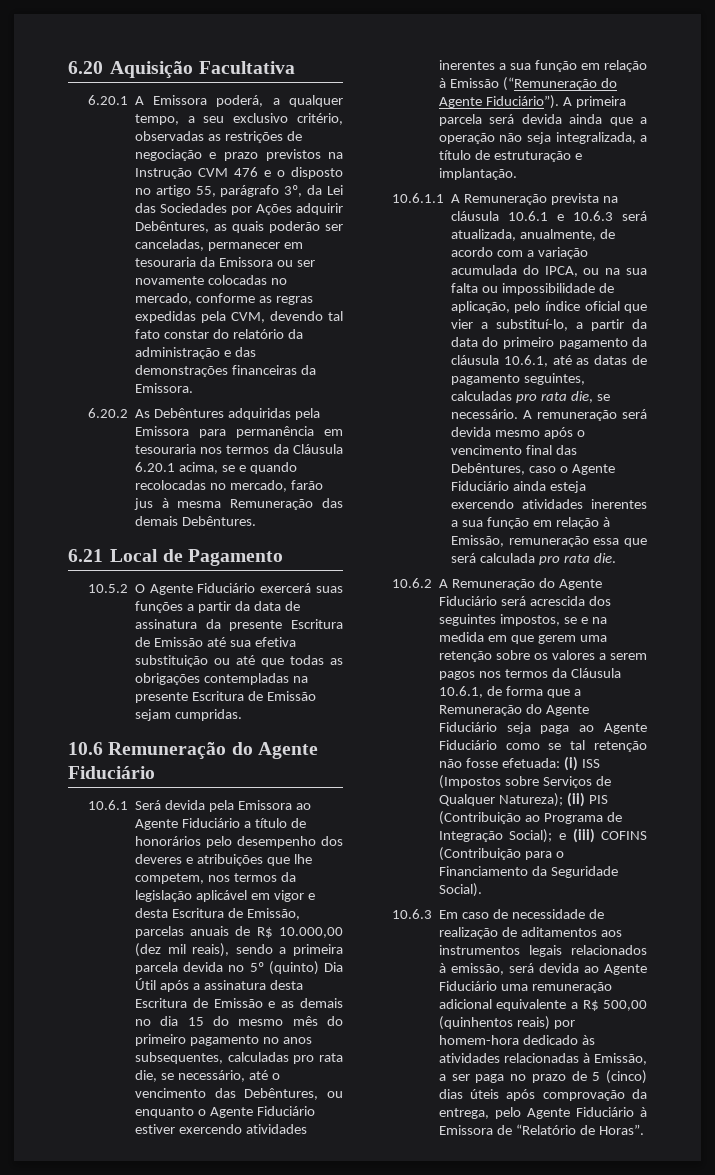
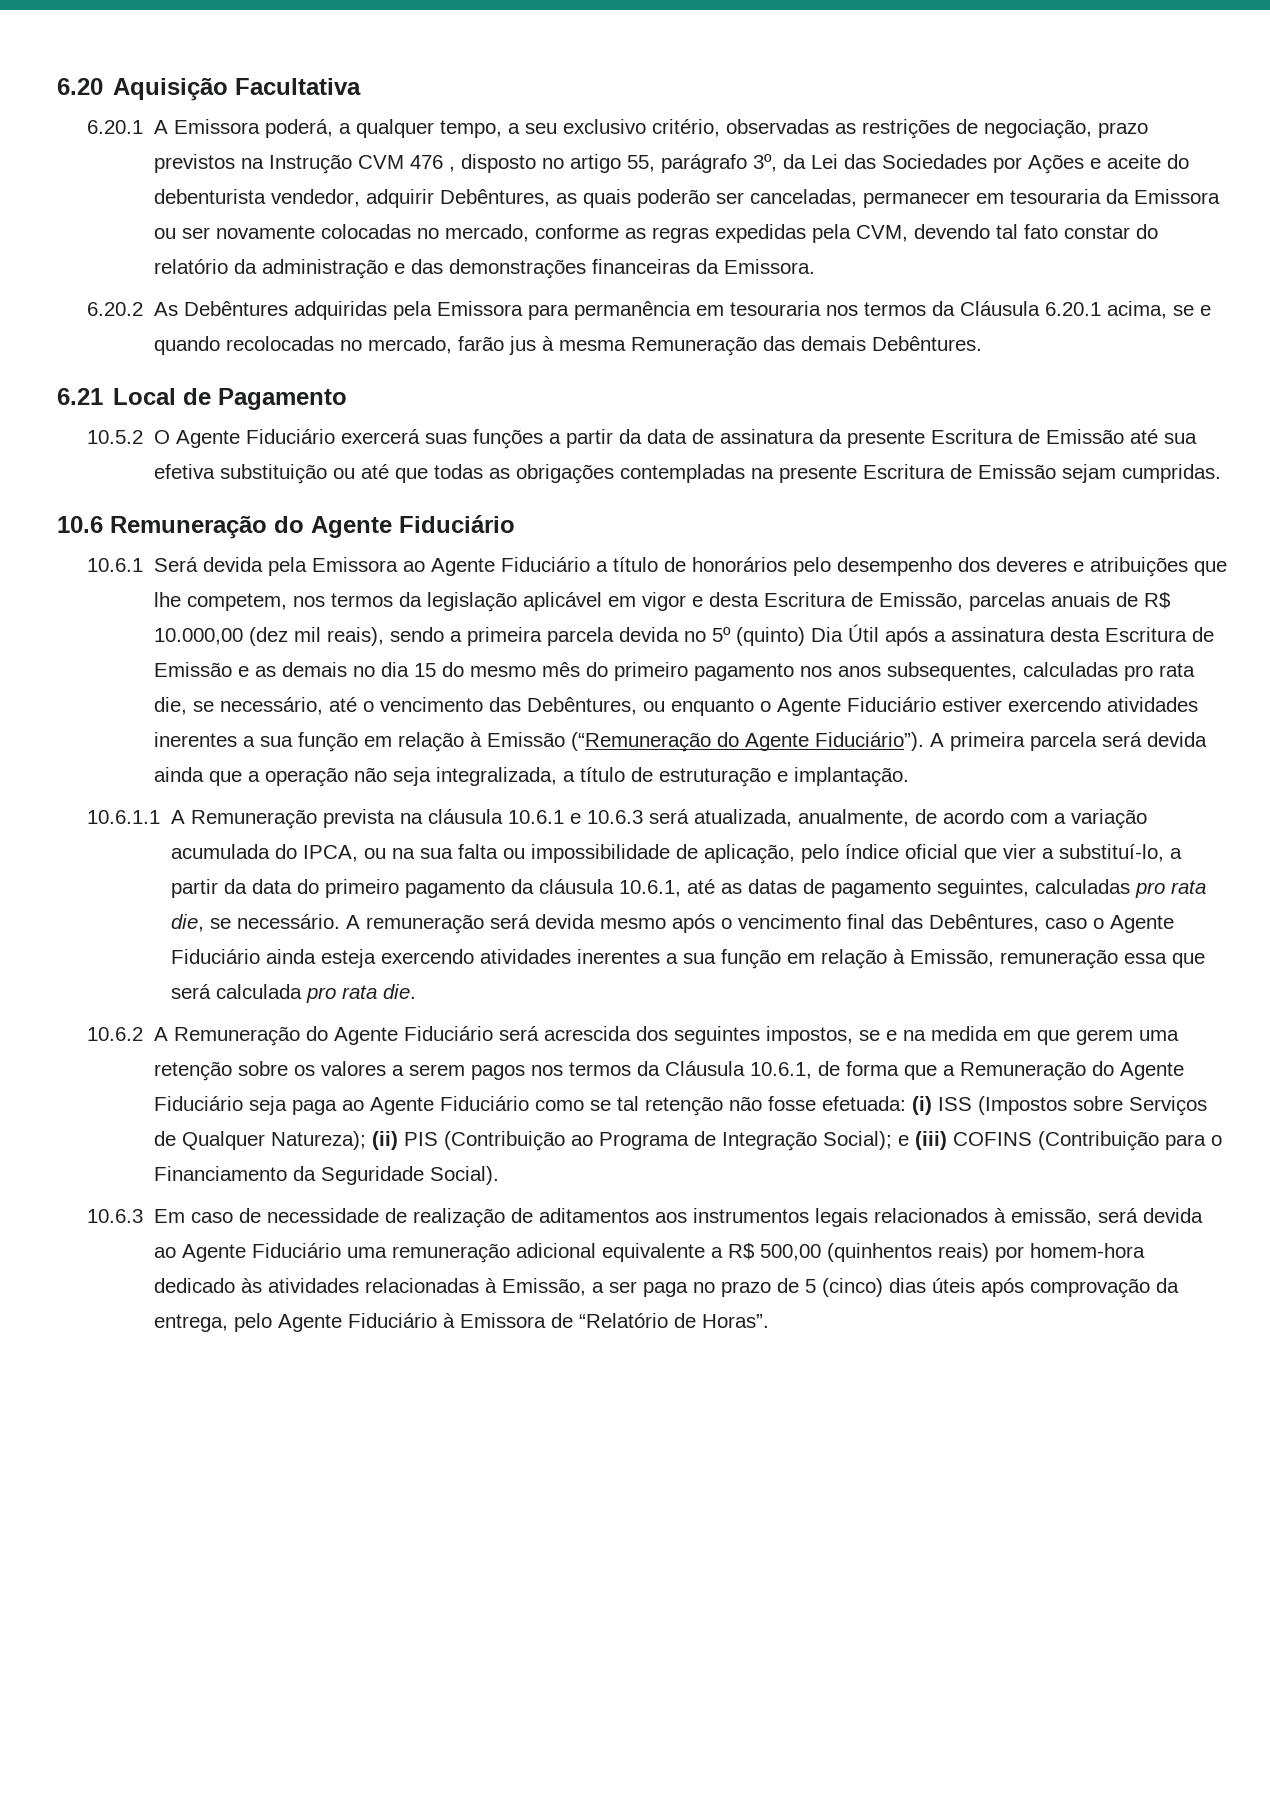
- 6.20.1 A Emissora poderá, a qualquer tempo, a seu exclusivo critério, observadas as restrições de negociação e prazo previstos na Instrução CVM 476 e o disposto no artigo 55, parágrafo 3º, da Lei das Sociedades por Ações adquirir Debêntures, as quais poderão ser canceladas, permanecer em tesouraria da Emissora ou ser novamente colocadas no mercado, conforme as regras expedidas pela CVM, devendo tal fato constar do relatório da administração e das demonstrações financeiras da Emissora.
+ 6.20.1 A Emissora poderá, a qualquer tempo, a seu exclusivo critério, observadas as restrições de negociação, prazo previstos na Instrução CVM 476 , disposto no artigo 55, parágrafo 3º, da Lei das Sociedades por Ações e aceite do debenturista vendedor, adquirir Debêntures, as quais poderão ser canceladas, permanecer em tesouraria da Emissora ou ser novamente colocadas no mercado, conforme as regras expedidas pela CVM, devendo tal fato constar do relatório da administração e das demonstrações financeiras da Emissora.
- 10.6.1 Será devida pela Emissora ao Agente Fiduciário a título de honorários pelo desempenho dos deveres e atribuições que lhe competem, nos termos da legislação aplicável em vigor e desta Escritura de Emissão, parcelas anuais de R$ 10.000,00 (dez mil reais), sendo a primeira parcela devida no 5º (quinto) Dia Útil após a assinatura desta Escritura de Emissão e as demais no dia 15 do mesmo mês do primeiro pagamento no anos subsequentes, calculadas pro rata die, se necessário, até o vencimento das Debêntures, ou enquanto o Agente Fiduciário estiver exercendo atividades inerentes a sua função em relação à Emissão (“Remuneração do Agente Fiduciário”).
+ 10.6.1 Será devida pela Emissora ao Agente Fiduciário a título de honorários pelo desempenho dos deveres e atribuições que lhe competem, nos termos da legislação aplicável em vigor e desta Escritura de Emissão, parcelas anuais de R$ 10.000,00 (dez mil reais), sendo a primeira parcela devida no 5º (quinto) Dia Útil após a assinatura desta Escritura de Emissão e as demais no dia 15 do mesmo mês do primeiro pagamento nos anos subsequentes, calculadas pro rata die, se necessário, até o vencimento das Debêntures, ou enquanto o Agente Fiduciário estiver exercendo atividades inerentes a sua função em relação à Emissão (“Remuneração do Agente Fiduciário”).

